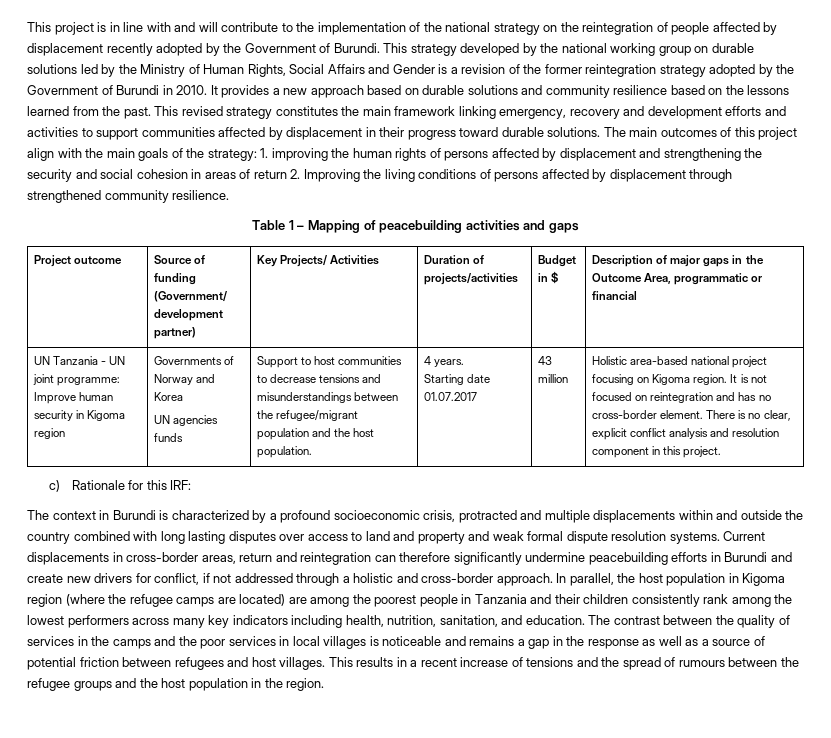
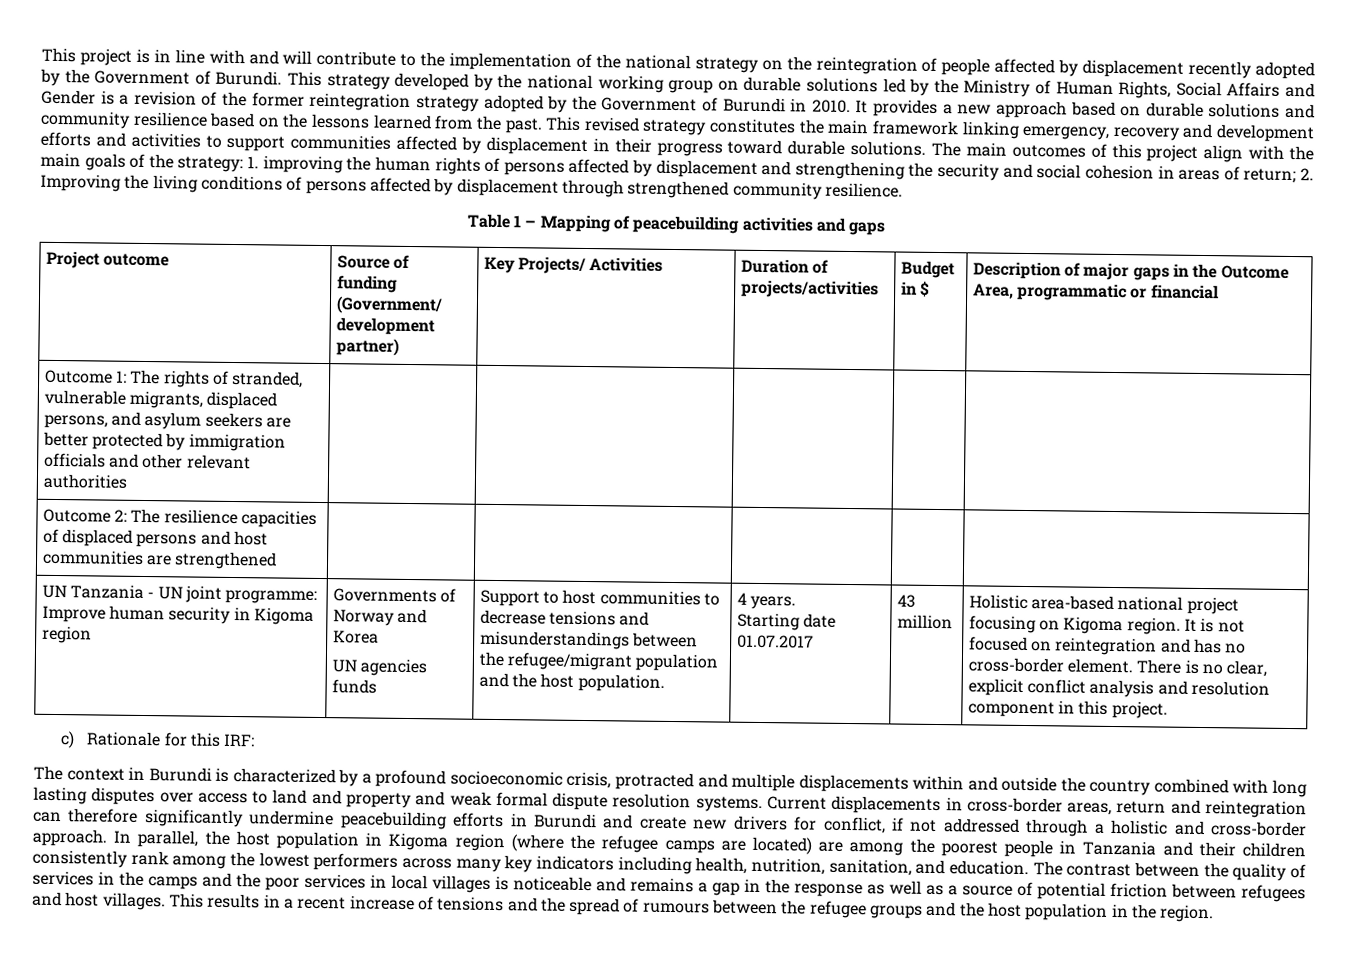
- The main outcomes of this project align with the main goals of the strategy: 1. improving the human rights of persons affected by displacement and strengthening the security and social cohesion in areas of return 2. Improving the living conditions of persons affected by displacement through strengthened community resilience.
+ The main outcomes of this project align with the main goals of the strategy: 1. improving the human rights of persons affected by displacement and strengthening the security and social cohesion in areas of return; 2. Improving the living conditions of persons affected by displacement through strengthened community resilience.
+ Outcome 1: The rights of stranded, vulnerable migrants, displaced persons, and asylum seekers are better protected by immigration officials and other relevant authorities | | | | |
+ Outcome 2: The resilience capacities of displaced persons and host communities are strengthened | | | | |

